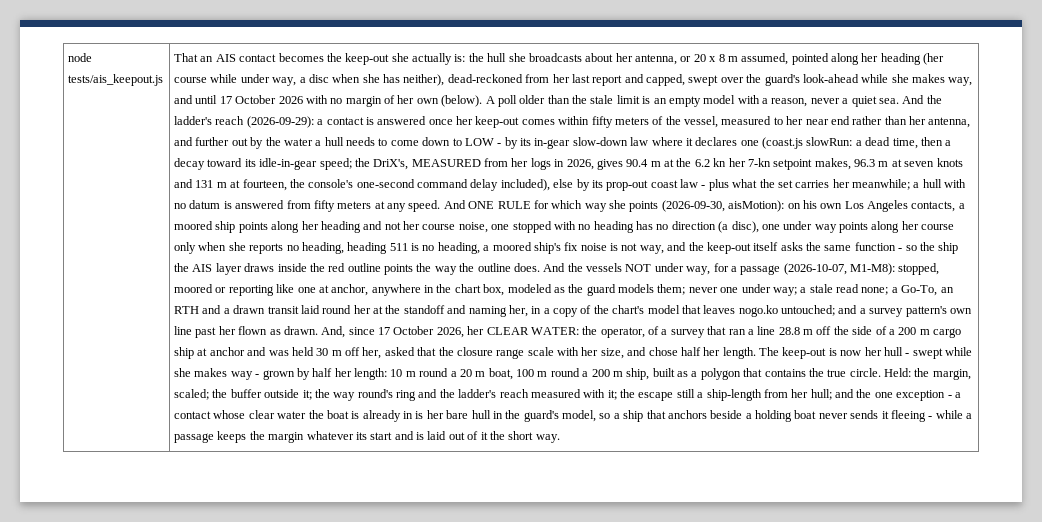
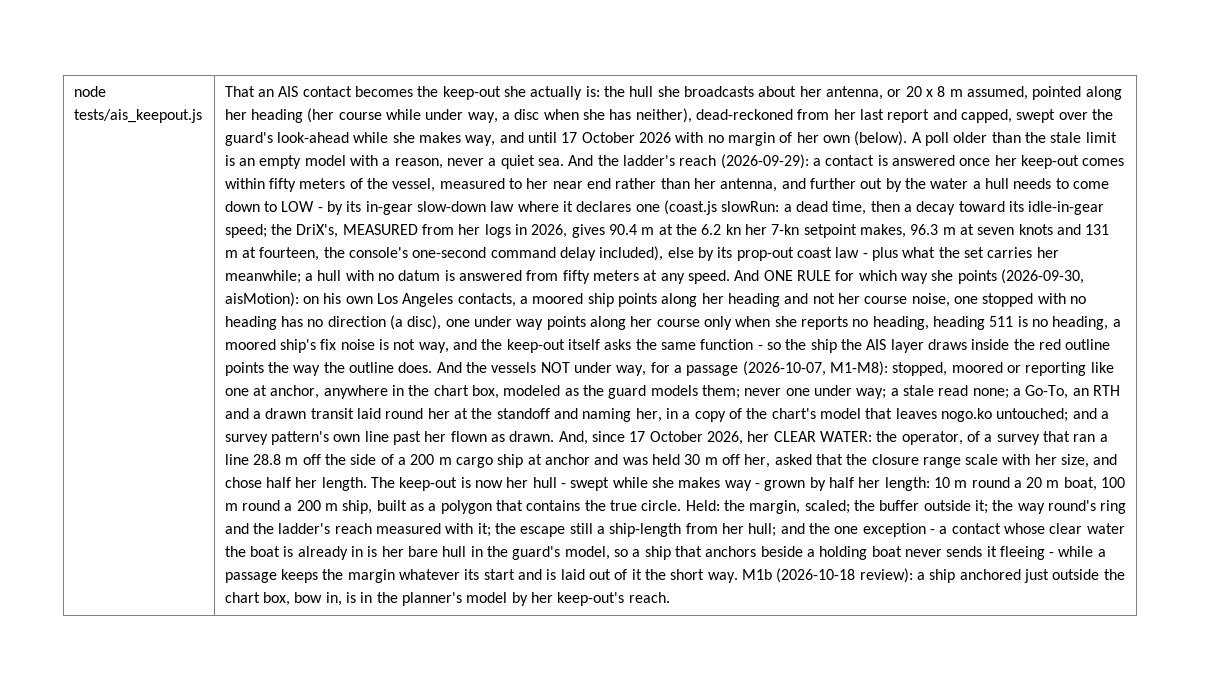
+ M1b (2026-10-18 review): a ship anchored just outside the chart box, bow in, is in the planner's model by her keep-out's reach.

